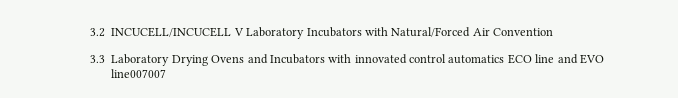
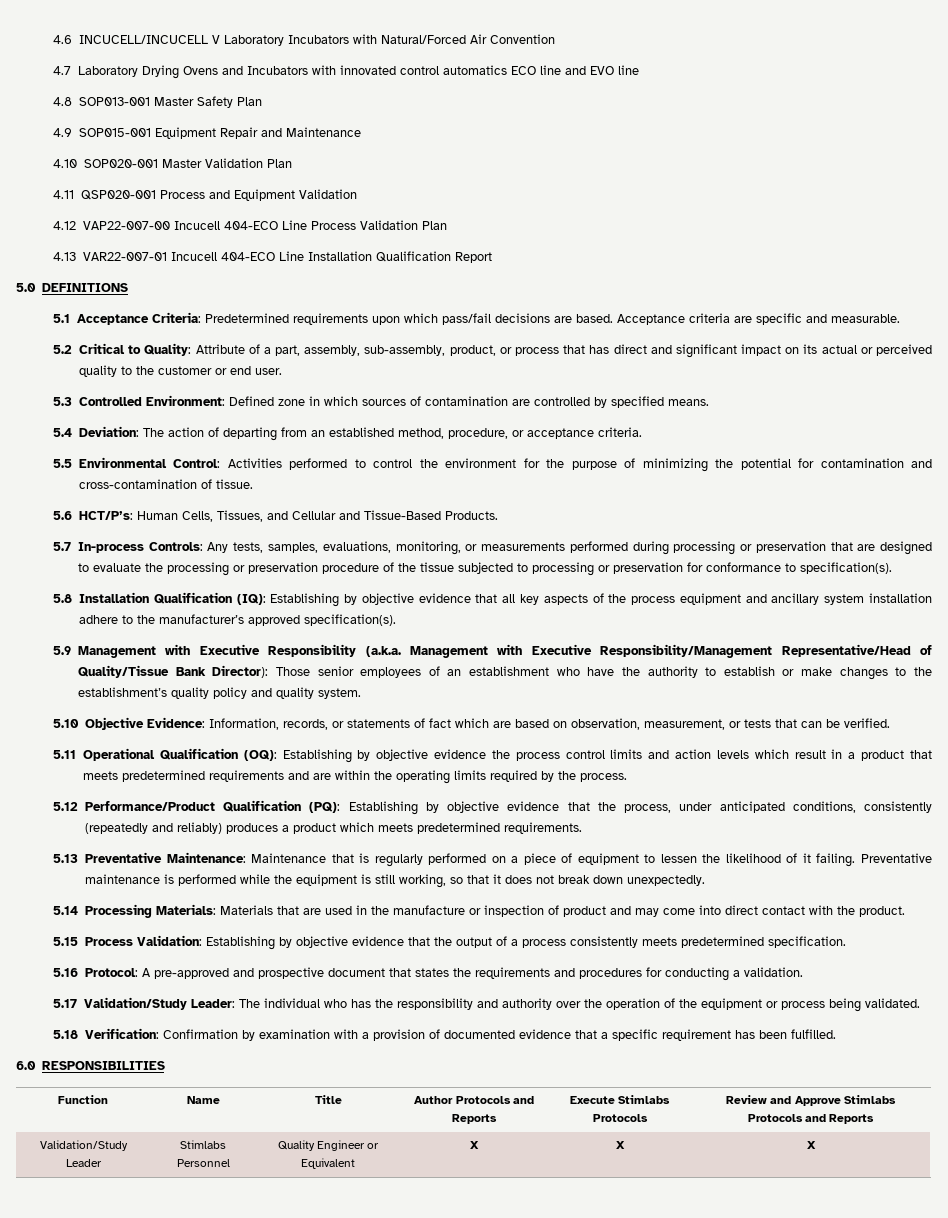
- 3.2 INCUCELL/INCUCELL V Laboratory Incubators with Natural/Forced Air Convention
+ 4.6 INCUCELL/INCUCELL V Laboratory Incubators with Natural/Forced Air Convention
- 3.3 Laboratory Drying Ovens and Incubators with innovated control automatics ECO line and EVO line007007
+ 4.7 Laboratory Drying Ovens and Incubators with innovated control automatics ECO line and EVO line
+ 4.8 SOP013-001 Master Safety Plan
+ 4.9 SOP015-001 Equipment Repair and Maintenance
+ 4.10 SOP020-001 Master Validation Plan
+ 4.11 QSP020-001 Process and Equipment Validation
+ 4.12 VAP22-007-00 Incucell 404-ECO Line Process Validation Plan
+ 4.13 VAR22-007-01 Incucell 404-ECO Line Installation Qualification Report
+ 5.0 DEFINITIONS
+ 5.1 Acceptance Criteria: Predetermined requirements upon which pass/fail decisions are based. Acceptance criteria are specific and measurable.
+ 5.2 Critical to Quality: Attribute of a part, assembly, sub-assembly, product, or process that has direct and significant impact on its actual or perceived quality to the customer or end user.
+ 5.3 Controlled Environment: Defined zone in which sources of contamination are controlled by specified means.
+ 5.4 Deviation: The action of departing from an established method, procedure, or acceptance criteria.
+ 5.5 Environmental Control: Activities performed to control the environment for the purpose of minimizing the potential for contamination and cross-contamination of tissue.
+ 5.6 HCT/P’s: Human Cells, Tissues, and Cellular and Tissue-Based Products.
+ 5.7 In-process Controls: Any tests, samples, evaluations, monitoring, or measurements performed during processing or preservation that are designed to evaluate the processing or preservation procedure of the tissue subjected to processing or preservation for conformance to specification(s).
+ 5.8 Installation Qualification (IQ): Establishing by objective evidence that all key aspects of the process equipment and ancillary system installation adhere to the manufacturer’s approved specification(s).
+ 5.9 Management with Executive Responsibility (a.k.a. Management with Executive Responsibility/Management Representative/Head of Quality/Tissue Bank Director): Those senior employees of an establishment who have the authority to establish or make changes to the establishment’s quality policy and quality system.
+ 5.10 Objective Evidence: Information, records, or statements of fact which are based on observation, measurement, or tests that can be verified.
+ 5.11 Operational Qualification (OQ): Establishing by objective evidence the process control limits and action levels which result in a product that meets predetermined requirements and are within the operating limits required by the process.
+ 5.12 Performance/Product Qualification (PQ): Establishing by objective evidence that the process, under anticipated conditions, consistently (repeatedly and reliably) produces a product which meets predetermined requirements.
+ 5.13 Preventative Maintenance: Maintenance that is regularly performed on a piece of equipment to lessen the likelihood of it failing. Preventative maintenance is performed while the equipment is still working, so that it does not break down unexpectedly.
+ 5.14 Processing Materials: Materials that are used in the manufacture or inspection of product and may come into direct contact with the product.
+ 5.15 Process Validation: Establishing by objective evidence that the output of a process consistently meets predetermined specification.
+ 5.16 Protocol: A pre-approved and prospective document that states the requirements and procedures for conducting a validation.
+ 5.17 Validation/Study Leader: The individual who has the responsibility and authority over the operation of the equipment or process being validated.
+ 5.18 Verification: Confirmation by examination with a provision of documented evidence that a specific requirement has been fulfilled.
+ 6.0 RESPONSIBILITIES
+ Function | Name | Title | Author Protocols and Reports | Execute Stimlabs Protocols | Review and Approve Stimlabs Protocols and Reports
+ Validation/Study Leader | Stimlabs Personnel | Quality Engineer or Equivalent | X | X | X

